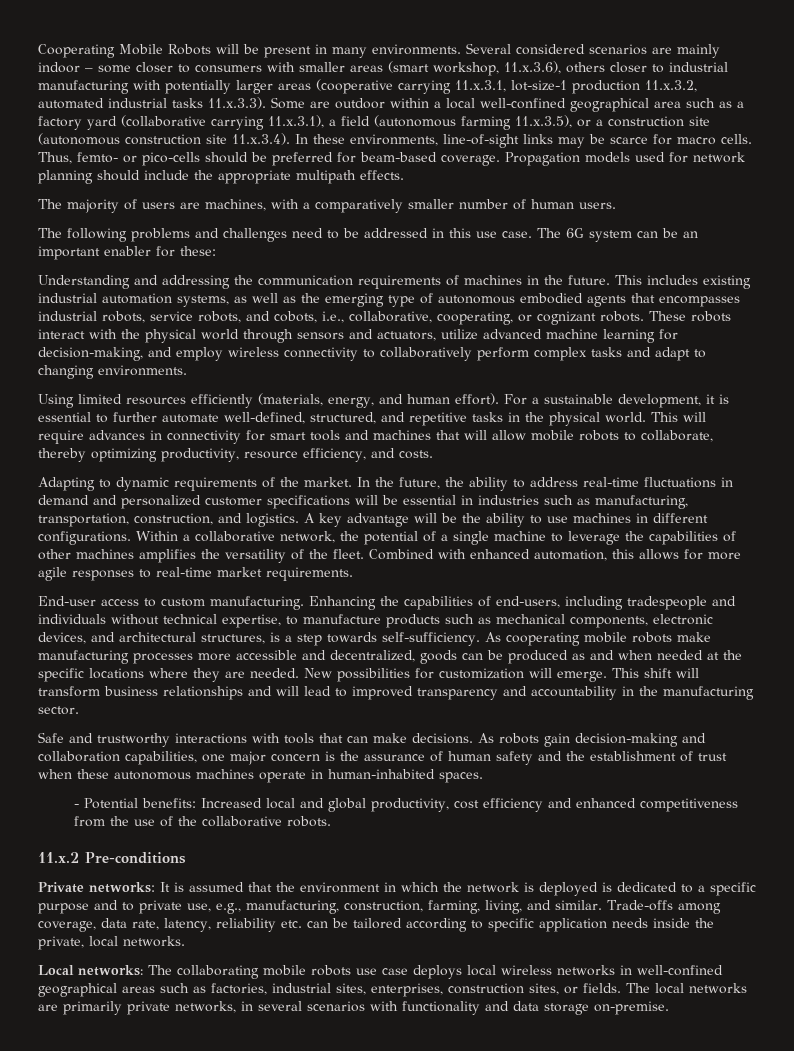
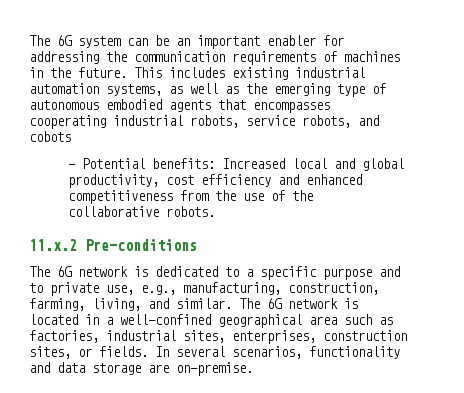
- Cooperating Mobile Robots will be present in many environments. Several considered scenarios are mainly indoor – some closer to consumers with smaller areas (smart workshop, 11.x.3.6), others closer to industrial manufacturing with potentially larger areas (cooperative carrying 11.x.3.1, lot-size-1 production 11.x.3.2, automated industrial tasks 11.x.3.3). Some are outdoor within a local well-confined geographical area such as a factory yard (collaborative carrying 11.x.3.1), a field (autonomous farming 11.x.3.5), or a construction site (autonomous construction site 11.x.3.4). In these environments, line-of-sight links may be scarce for macro cells. Thus, femto- or pico-cells should be preferred for beam-based coverage. Propagation models used for network planning should include the appropriate multipath effects.
- The majority of users are machines, with a comparatively smaller number of human users.
- The following problems and challenges need to be addressed in this use case. The 6G system can be an important enabler for these:
- Understanding and addressing the communication requirements of machines in the future.
+ The 6G system can be an important enabler for addressing the communication requirements of machines in the future.
- This includes existing industrial automation systems, as well as the emerging type of autonomous embodied agents that encompasses industrial robots, service robots, and cobots, i.e., collaborative, cooperating, or cognizant robots. These robots interact with the physical world through sensors and actuators, utilize advanced machine learning for decision-making, and employ wireless connectivity to collaboratively perform complex tasks and adapt to changing environments.
- Using limited resources efficiently (materials, energy, and human effort). For a sustainable development, it is essential to further automate well-defined, structured, and repetitive tasks in the physical world. This will require advances in connectivity for smart tools and machines that will allow mobile robots to collaborate, thereby optimizing productivity, resource efficiency, and costs.
- Adapting to dynamic requirements of the market. In the future, the ability to address real-time fluctuations in demand and personalized customer specifications will be essential in industries such as manufacturing, transportation, construction, and logistics. A key advantage will be the ability to use machines in different configurations. Within a collaborative network, the potential of a single machine to leverage the capabilities of other machines amplifies the versatility of the fleet. Combined with enhanced automation, this allows for more agile responses to real-time market requirements.
- End-user access to custom manufacturing. Enhancing the capabilities of end-users, including tradespeople and individuals without technical expertise, to manufacture products such as mechanical components, electronic devices, and architectural structures, is a step towards self-sufficiency. As cooperating mobile robots make manufacturing processes more accessible and decentralized, goods can be produced as and when needed at the specific locations where they are needed. New possibilities for customization will emerge. This shift will transform business relationships and will lead to improved transparency and accountability in the manufacturing sector.
- Safe and trustworthy interactions with tools that can make decisions. As robots gain decision-making and collaboration capabilities, one major concern is the assurance of human safety and the establishment of trust when these autonomous machines operate in human-inhabited spaces.
+ This includes existing industrial automation systems, as well as the emerging type of autonomous embodied agents that encompasses cooperating industrial robots, service robots, and cobots
- Private networks: It is assumed that the environment in which the network is deployed is dedicated to a specific purpose and to private use, e.g., manufacturing, construction, farming, living, and similar.
+ The 6G network is dedicated to a specific purpose and to private use, e.g., manufacturing, construction, farming, living, and similar.
- Trade-offs among coverage, data rate, latency, reliability etc. can be tailored according to specific application needs inside the private, local networks.
- Local networks: The collaborating mobile robots use case deploys local wireless networks in well-confined geographical areas such as factories, industrial sites, enterprises, construction sites, or fields.
+ The 6G network is located in a well-confined geographical area such as factories, industrial sites, enterprises, construction sites, or fields.
- The local networks are primarily private networks, in several scenarios with functionality and data storage on-premise.
+ In several scenarios, functionality and data storage are on-premise.

